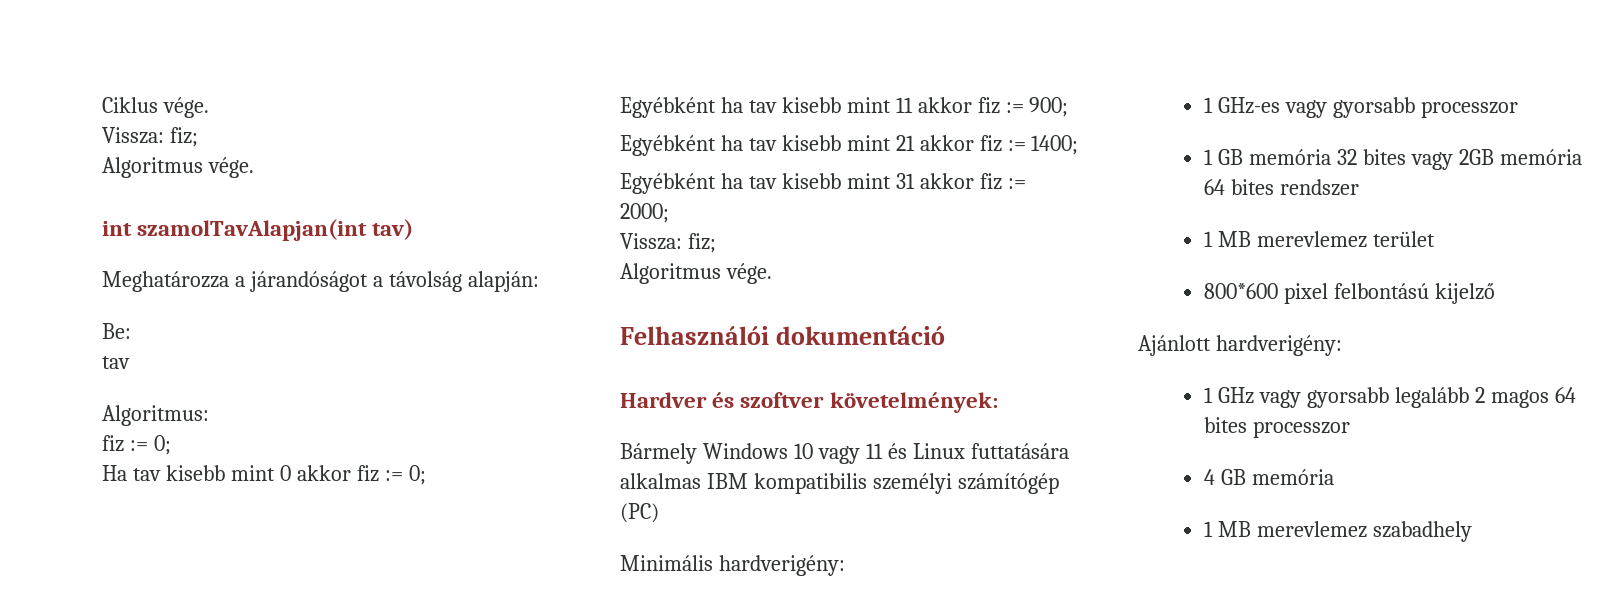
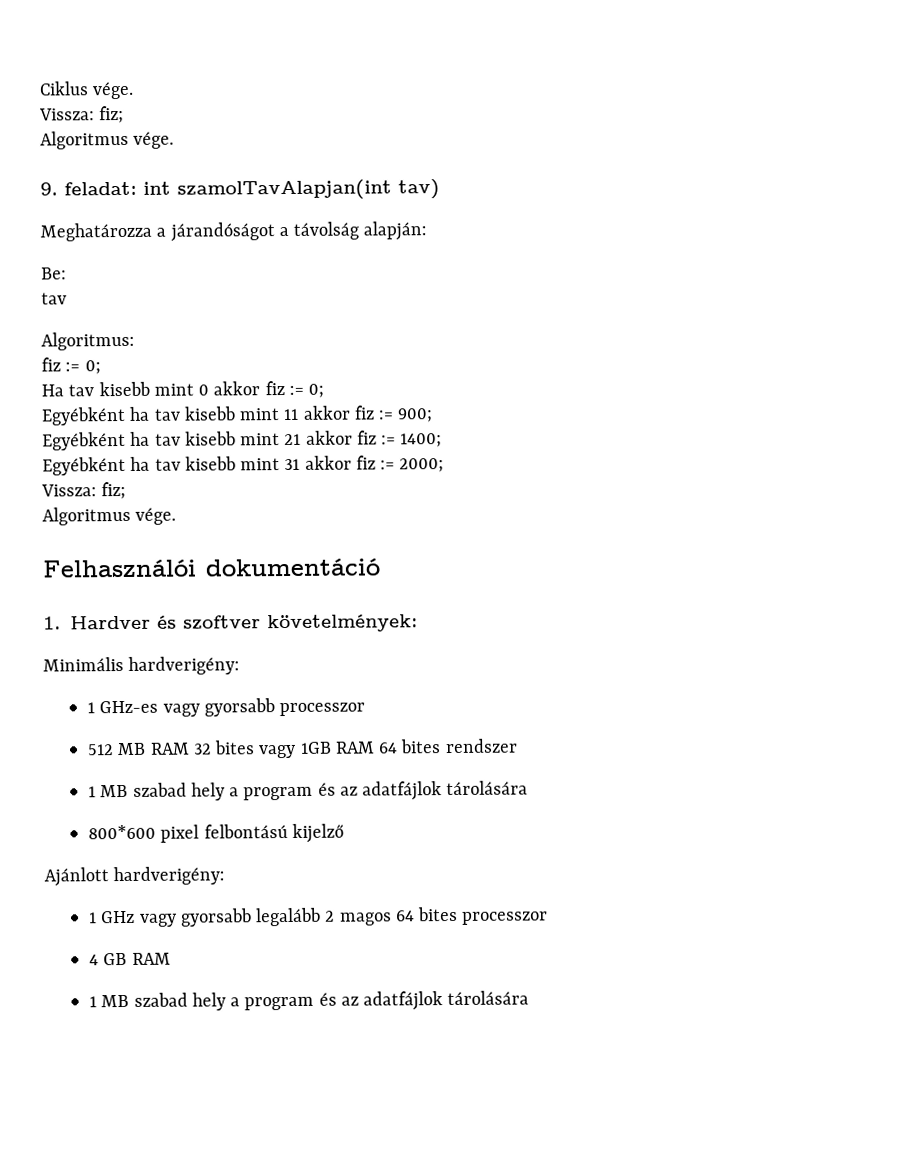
- int szamolTavAlapjan(int tav)
+ 9. feladat: int szamolTavAlapjan(int tav)
- Hardver és szoftver követelmények:
+ 1. Hardver és szoftver követelmények:
- Bármely Windows 10 vagy 11 és Linux futtatására alkalmas IBM kompatibilis személyi számítógép (PC)
- 1 GB memória 32 bites vagy 2GB memória 64 bites rendszer
- 1 MB merevlemez terület
+ 512 MB RAM 32 bites vagy 1GB RAM 64 bites rendszer
+ 1 MB szabad hely a program és az adatfájlok tárolására
- 4 GB memória
- 1 MB merevlemez szabadhely
+ 4 GB RAM
+ 1 MB szabad hely a program és az adatfájlok tárolására

